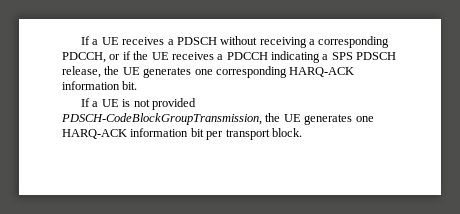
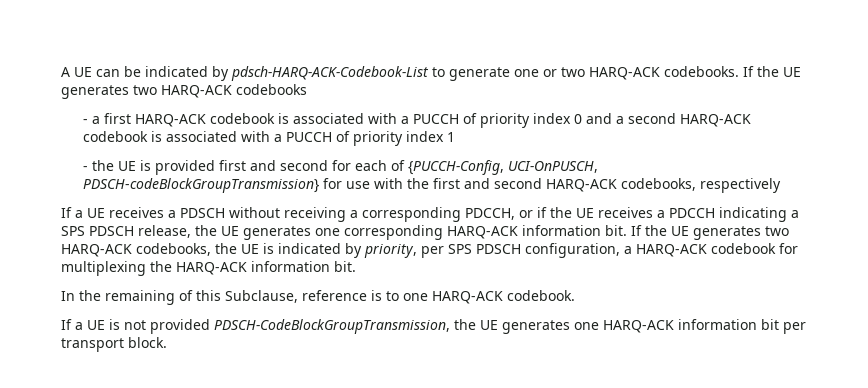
+ A UE can be indicated by pdsch-HARQ-ACK-Codebook-List to generate one or two HARQ-ACK codebooks. If the UE generates two HARQ-ACK codebooks
+ - a first HARQ-ACK codebook is associated with a PUCCH of priority index 0 and a second HARQ-ACK codebook is associated with a PUCCH of priority index 1
+ - the UE is provided first and second for each of {PUCCH-Config, UCI-OnPUSCH, PDSCH-codeBlockGroupTransmission} for use with the first and second HARQ-ACK codebooks, respectively
+ If the UE generates two HARQ-ACK codebooks, the UE is indicated by priority, per SPS PDSCH configuration, a HARQ-ACK codebook for multiplexing the HARQ-ACK information bit.
+ In the remaining of this Subclause, reference is to one HARQ-ACK codebook.

